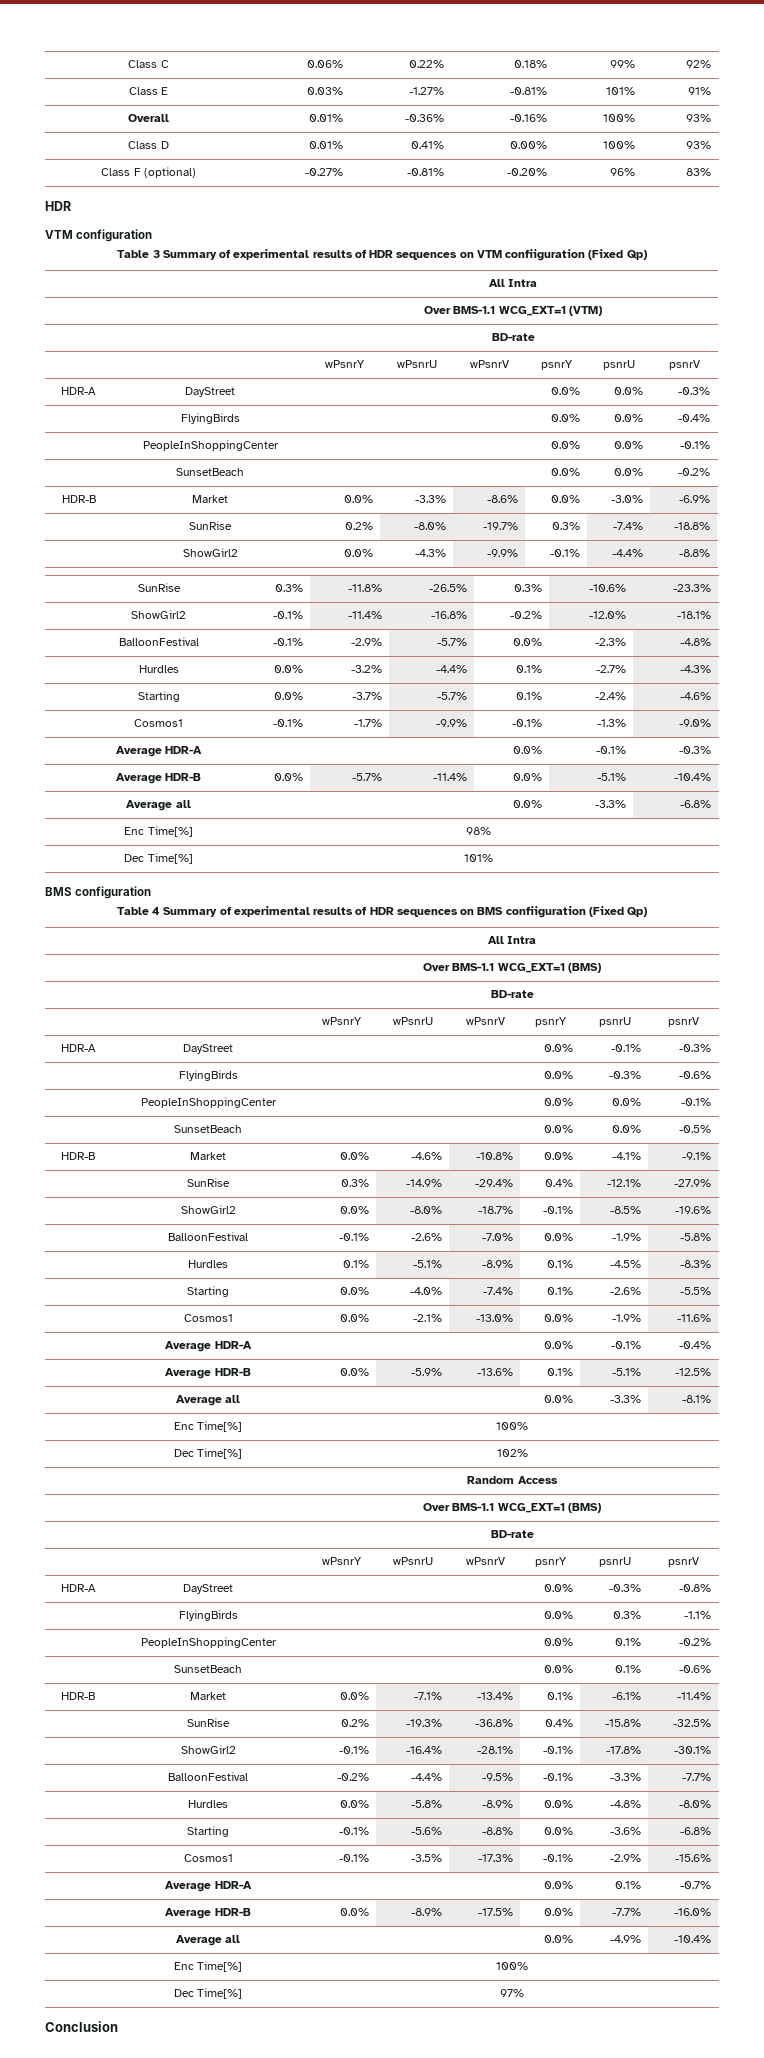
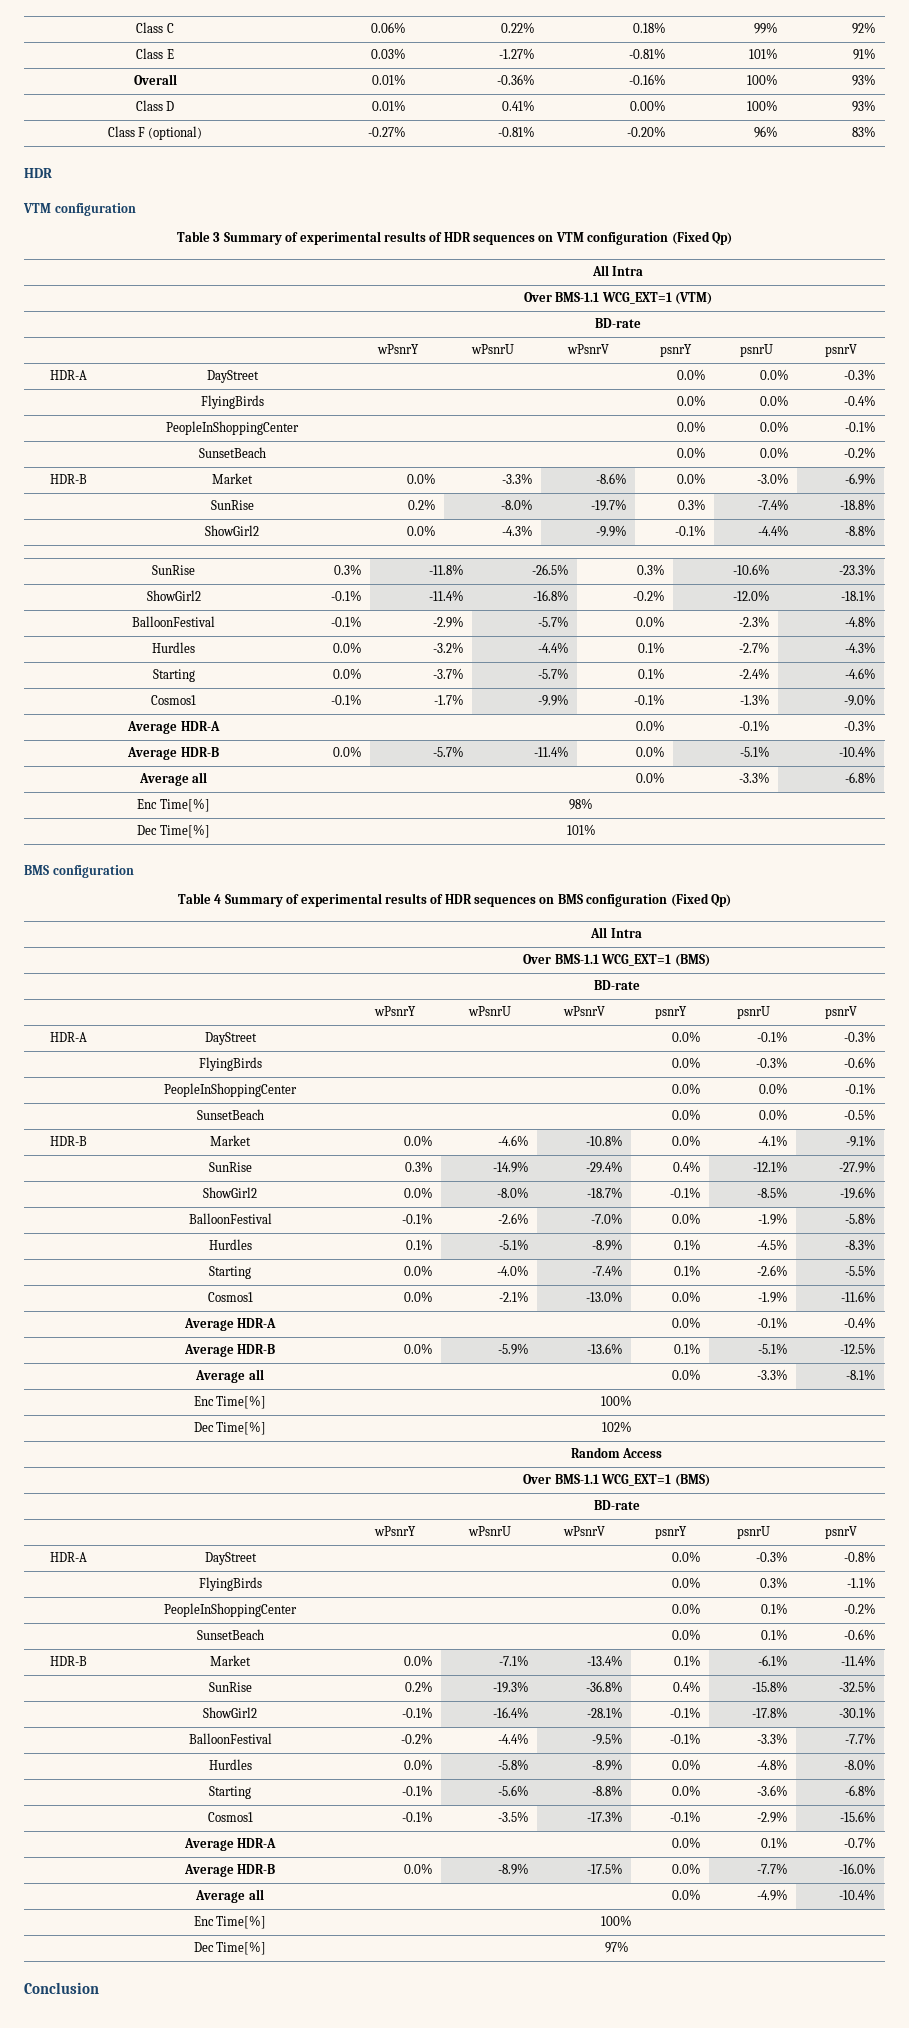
- Table 3 Summary of experimental results of HDR sequences on VTM confiiguration (Fixed Qp)
+ Table 3 Summary of experimental results of HDR sequences on VTM configuration (Fixed Qp)
- Table 4 Summary of experimental results of HDR sequences on BMS confiiguration (Fixed Qp)
+ Table 4 Summary of experimental results of HDR sequences on BMS configuration (Fixed Qp)

